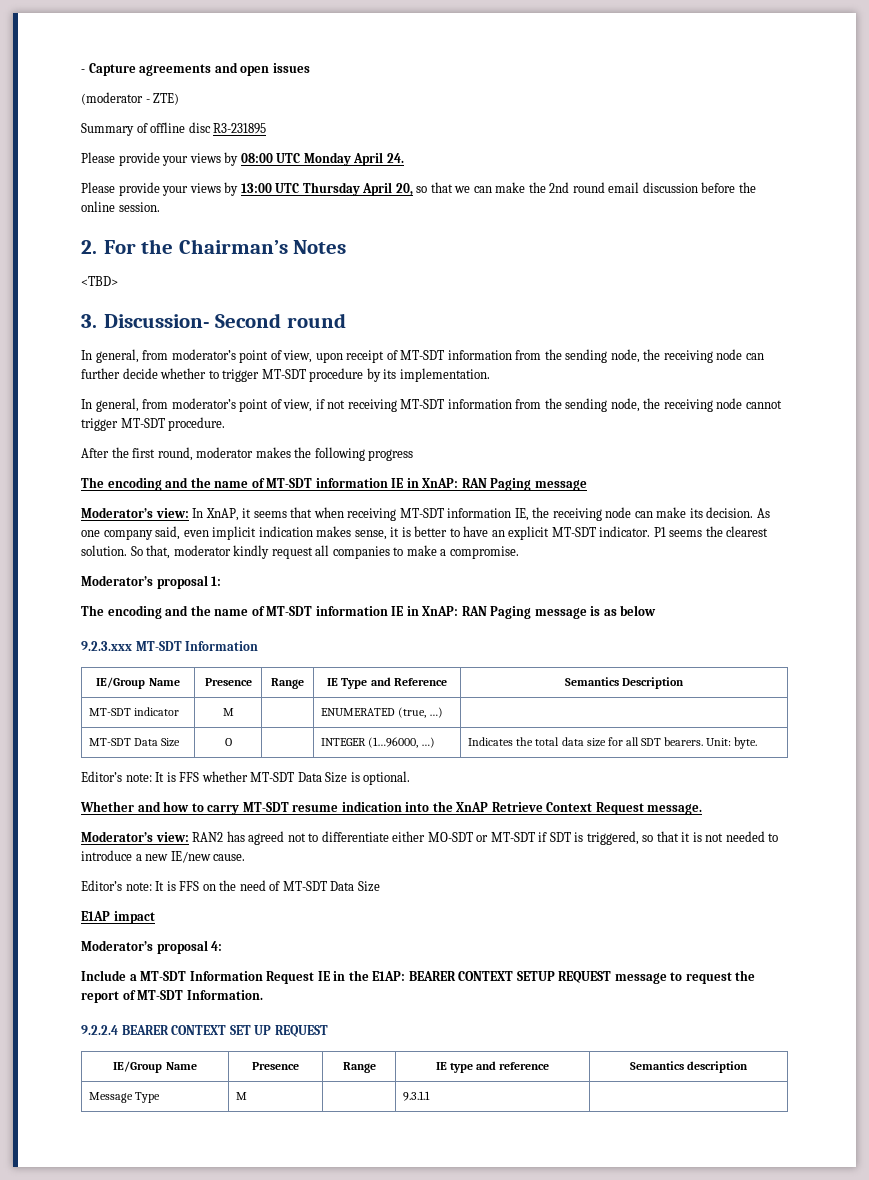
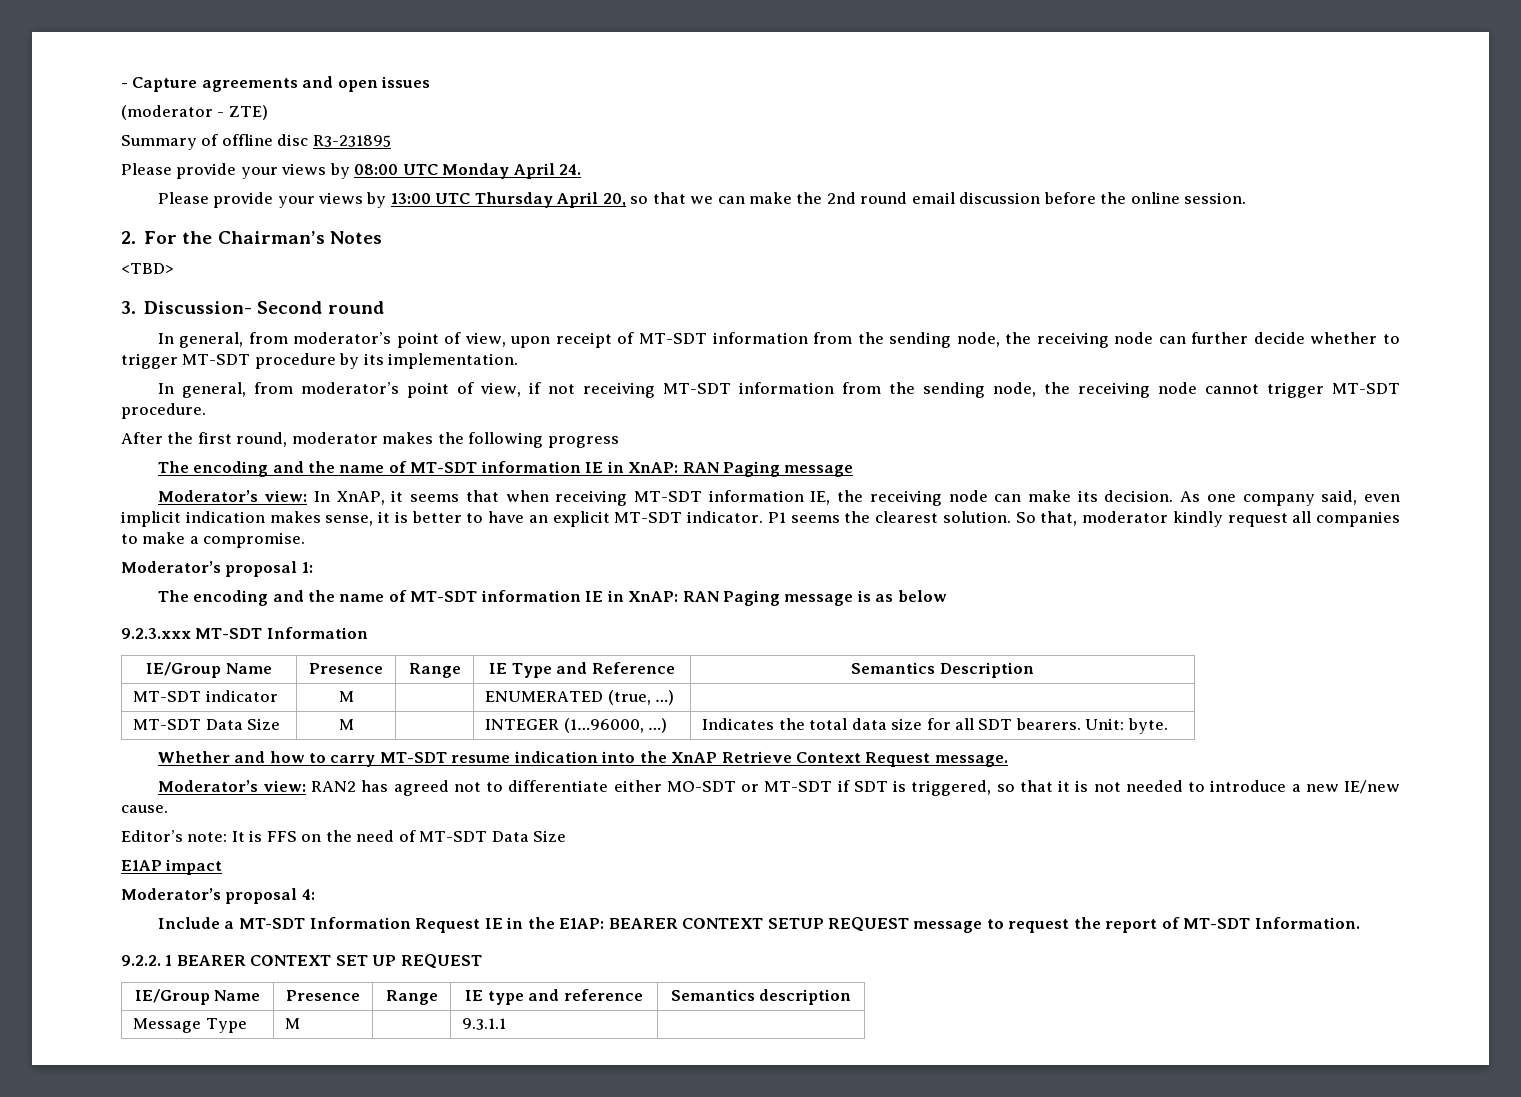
- MT-SDT Data Size | O | | INTEGER (1…96000, …) | Indicates the total data size for all SDT bearers. Unit: byte.
+ MT-SDT Data Size | M | | INTEGER (1…96000, …) | Indicates the total data size for all SDT bearers. Unit: byte.
- Editor’s note: It is FFS whether MT-SDT Data Size is optional.
- 9.2.2.4 BEARER CONTEXT SET UP REQUEST
+ 9.2.2. 1 BEARER CONTEXT SET UP REQUEST

